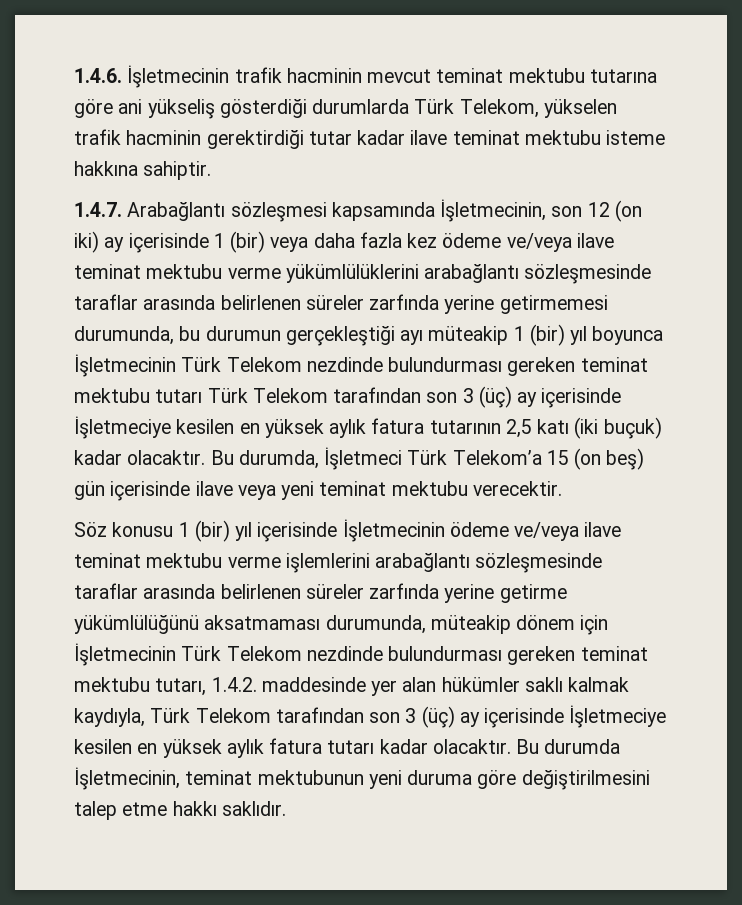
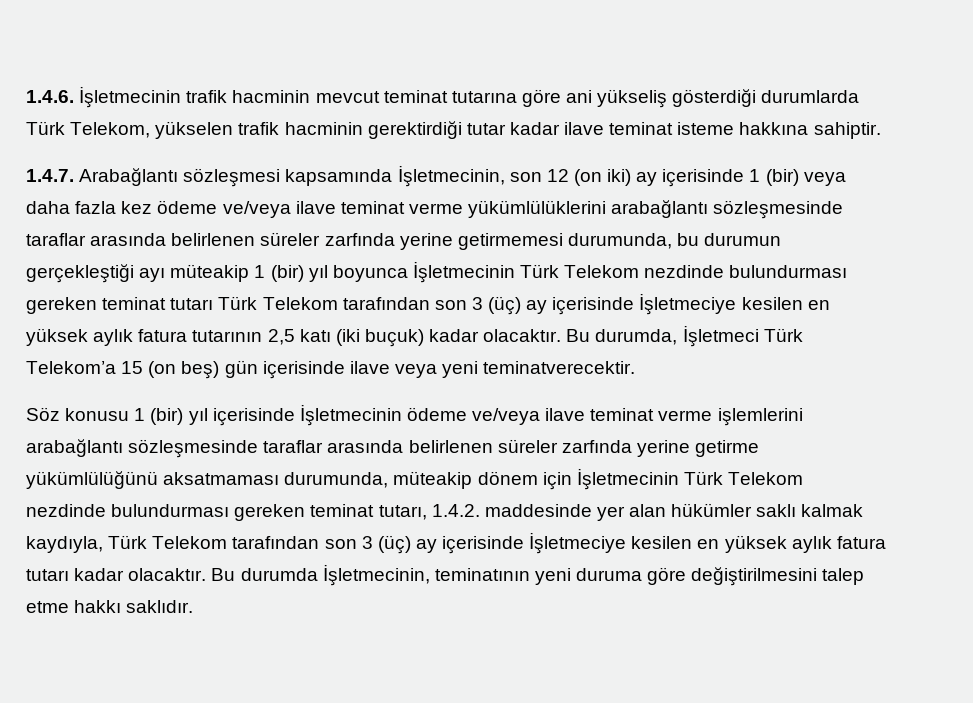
- 1.4.6. İşletmecinin trafik hacminin mevcut teminat mektubu tutarına göre ani yükseliş gösterdiği durumlarda Türk Telekom, yükselen trafik hacminin gerektirdiği tutar kadar ilave teminat mektubu isteme hakkına sahiptir.
+ 1.4.6. İşletmecinin trafik hacminin mevcut teminat tutarına göre ani yükseliş gösterdiği durumlarda Türk Telekom, yükselen trafik hacminin gerektirdiği tutar kadar ilave teminat isteme hakkına sahiptir.
- 1.4.7. Arabağlantı sözleşmesi kapsamında İşletmecinin, son 12 (on iki) ay içerisinde 1 (bir) veya daha fazla kez ödeme ve/veya ilave teminat mektubu verme yükümlülüklerini arabağlantı sözleşmesinde taraflar arasında belirlenen süreler zarfında yerine getirmemesi durumunda, bu durumun gerçekleştiği ayı müteakip 1 (bir) yıl boyunca İşletmecinin Türk Telekom nezdinde bulundurması gereken teminat mektubu tutarı Türk Telekom tarafından son 3 (üç) ay içerisinde İşletmeciye kesilen en yüksek aylık fatura tutarının 2,5 katı (iki buçuk) kadar olacaktır.
+ 1.4.7. Arabağlantı sözleşmesi kapsamında İşletmecinin, son 12 (on iki) ay içerisinde 1 (bir) veya daha fazla kez ödeme ve/veya ilave teminat verme yükümlülüklerini arabağlantı sözleşmesinde taraflar arasında belirlenen süreler zarfında yerine getirmemesi durumunda, bu durumun gerçekleştiği ayı müteakip 1 (bir) yıl boyunca İşletmecinin Türk Telekom nezdinde bulundurması gereken teminat tutarı Türk Telekom tarafından son 3 (üç) ay içerisinde İşletmeciye kesilen en yüksek aylık fatura tutarının 2,5 katı (iki buçuk) kadar olacaktır.
- Bu durumda, İşletmeci Türk Telekom’a 15 (on beş) gün içerisinde ilave veya yeni teminat mektubu verecektir.
+ Bu durumda, İşletmeci Türk Telekom’a 15 (on beş) gün içerisinde ilave veya yeni teminatverecektir.
- Söz konusu 1 (bir) yıl içerisinde İşletmecinin ödeme ve/veya ilave teminat mektubu verme işlemlerini arabağlantı sözleşmesinde taraflar arasında belirlenen süreler zarfında yerine getirme yükümlülüğünü aksatmaması durumunda, müteakip dönem için İşletmecinin Türk Telekom nezdinde bulundurması gereken teminat mektubu tutarı, 1.4.2. maddesinde yer alan hükümler saklı kalmak kaydıyla, Türk Telekom tarafından son 3 (üç) ay içerisinde İşletmeciye kesilen en yüksek aylık fatura tutarı kadar olacaktır.
+ Söz konusu 1 (bir) yıl içerisinde İşletmecinin ödeme ve/veya ilave teminat verme işlemlerini arabağlantı sözleşmesinde taraflar arasında belirlenen süreler zarfında yerine getirme yükümlülüğünü aksatmaması durumunda, müteakip dönem için İşletmecinin Türk Telekom nezdinde bulundurması gereken teminat tutarı, 1.4.2. maddesinde yer alan hükümler saklı kalmak kaydıyla, Türk Telekom tarafından son 3 (üç) ay içerisinde İşletmeciye kesilen en yüksek aylık fatura tutarı kadar olacaktır.
- Bu durumda İşletmecinin, teminat mektubunun yeni duruma göre değiştirilmesini talep etme hakkı saklıdır.
+ Bu durumda İşletmecinin, teminatının yeni duruma göre değiştirilmesini talep etme hakkı saklıdır.

